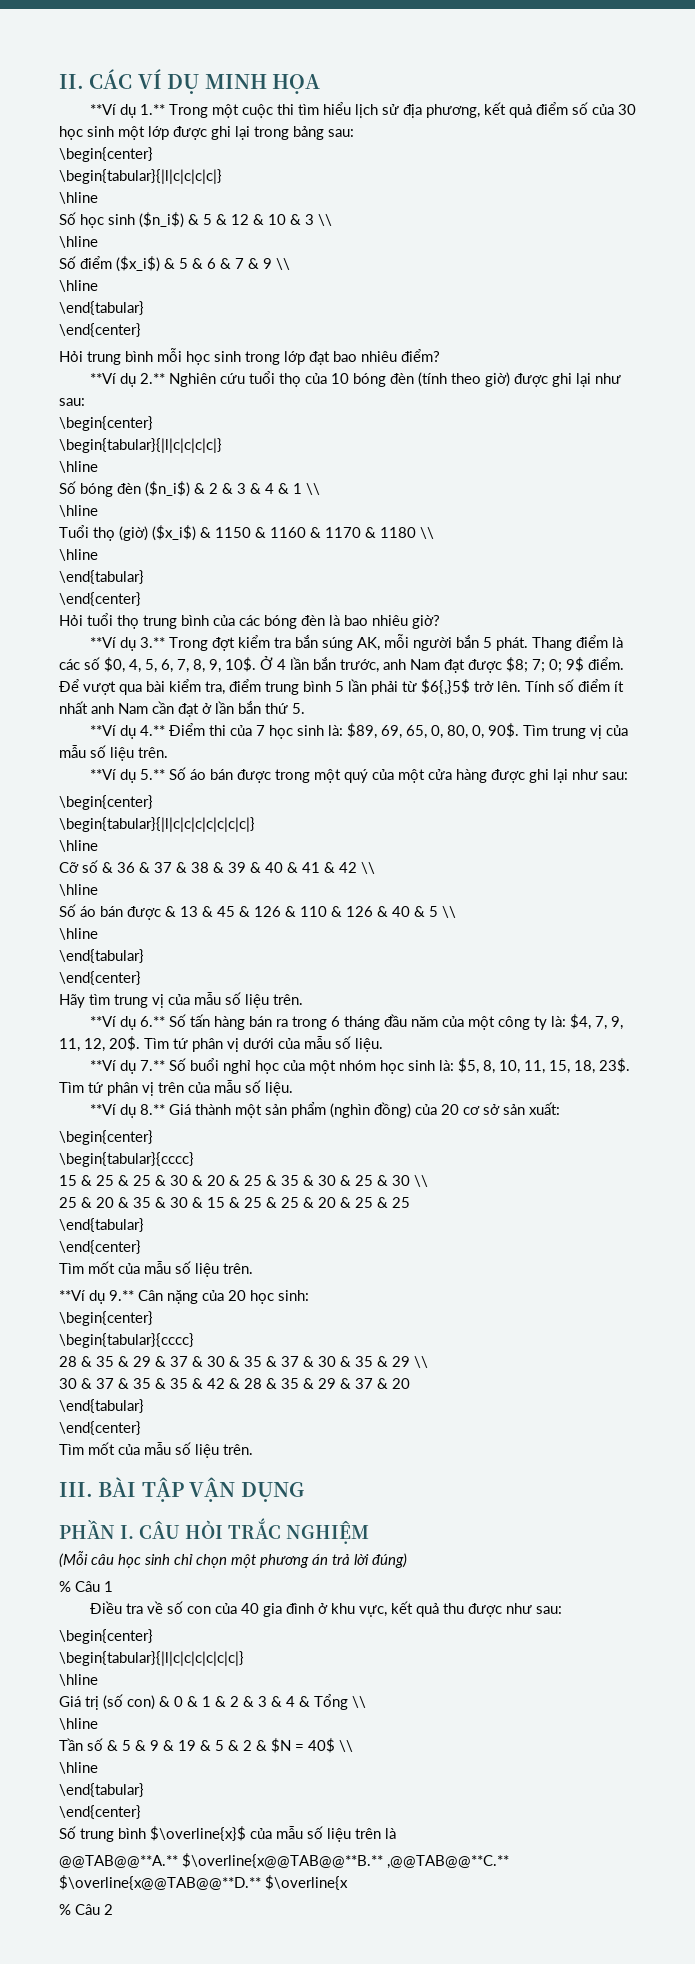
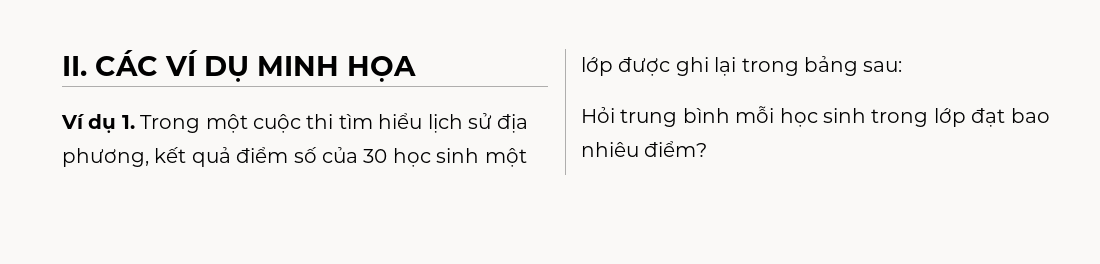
- **Ví dụ 1.** Trong một cuộc thi tìm hiểu lịch sử địa phương, kết quả điểm số của 30 học sinh một lớp được ghi lại trong bảng sau:
- \begin{center}
- \begin{tabular}{|l|c|c|c|c|}
- \hline
- Số học sinh ($n_i$) & 5 & 12 & 10 & 3 \\
- \hline
- Số điểm ($x_i$) & 5 & 6 & 7 & 9 \\
- \hline
- \end{tabular}
- \end{center}
+ Ví dụ 1. Trong một cuộc thi tìm hiểu lịch sử địa phương, kết quả điểm số của 30 học sinh một lớp được ghi lại trong bảng sau:
- **Ví dụ 2.** Nghiên cứu tuổi thọ của 10 bóng đèn (tính theo giờ) được ghi lại như sau:
- \begin{center}
- \begin{tabular}{|l|c|c|c|c|}
- \hline
- Số bóng đèn ($n_i$) & 2 & 3 & 4 & 1 \\
- \hline
- Tuổi thọ (giờ) ($x_i$) & 1150 & 1160 & 1170 & 1180 \\
- \hline
- \end{tabular}
- \end{center}
- Hỏi tuổi thọ trung bình của các bóng đèn là bao nhiêu giờ?
- **Ví dụ 3.** Trong đợt kiểm tra bắn súng AK, mỗi người bắn 5 phát. Thang điểm là các số $0, 4, 5, 6, 7, 8, 9, 10$. Ở 4 lần bắn trước, anh Nam đạt được $8; 7; 0; 9$ điểm. Để vượt qua bài kiểm tra, điểm trung bình 5 lần phải từ $6{,}5$ trở lên. Tính số điểm ít nhất anh Nam cần đạt ở lần bắn thứ 5.
- **Ví dụ 4.** Điểm thi của 7 học sinh là: $89, 69, 65, 0, 80, 0, 90$. Tìm trung vị của mẫu số liệu trên.
- **Ví dụ 5.** Số áo bán được trong một quý của một cửa hàng được ghi lại như sau:
- \begin{center}
- \begin{tabular}{|l|c|c|c|c|c|c|c|}
- \hline
- Cỡ số & 36 & 37 & 38 & 39 & 40 & 41 & 42 \\
- \hline
- Số áo bán được & 13 & 45 & 126 & 110 & 126 & 40 & 5 \\
- \hline
- \end{tabular}
- \end{center}
- Hãy tìm trung vị của mẫu số liệu trên.
- **Ví dụ 6.** Số tấn hàng bán ra trong 6 tháng đầu năm của một công ty là: $4, 7, 9, 11, 12, 20$. Tìm tứ phân vị dưới của mẫu số liệu.
- **Ví dụ 7.** Số buổi nghỉ học của một nhóm học sinh là: $5, 8, 10, 11, 15, 18, 23$. Tìm tứ phân vị trên của mẫu số liệu.
- **Ví dụ 8.** Giá thành một sản phẩm (nghìn đồng) của 20 cơ sở sản xuất:
- \begin{center}
- \begin{tabular}{cccc}
- 15 & 25 & 25 & 30 & 20 & 25 & 35 & 30 & 25 & 30 \\
- 25 & 20 & 35 & 30 & 15 & 25 & 25 & 20 & 25 & 25
- \end{tabular}
- \end{center}
- Tìm mốt của mẫu số liệu trên.
- **Ví dụ 9.** Cân nặng của 20 học sinh:
- \begin{center}
- \begin{tabular}{cccc}
- 28 & 35 & 29 & 37 & 30 & 35 & 37 & 30 & 35 & 29 \\
- 30 & 37 & 35 & 35 & 42 & 28 & 35 & 29 & 37 & 20
- \end{tabular}
- \end{center}
- Tìm mốt của mẫu số liệu trên.
- III. BÀI TẬP VẬN DỤNG
- PHẦN I. CÂU HỎI TRẮC NGHIỆM
- (Mỗi câu học sinh chỉ chọn một phương án trả lời đúng)
- % Câu 1
- Điều tra về số con của 40 gia đình ở khu vực, kết quả thu được như sau:
- \begin{center}
- \begin{tabular}{|l|c|c|c|c|c|c|}
- \hline
- Giá trị (số con) & 0 & 1 & 2 & 3 & 4 & Tổng \\
- \hline
- Tần số & 5 & 9 & 19 & 5 & 2 & $N = 40$ \\
- \hline
- \end{tabular}
- \end{center}
- Số trung bình $\overline{x}$ của mẫu số liệu trên là
- @@TAB@@**A.** $\overline{x@@TAB@@**B.** ,@@TAB@@**C.** $\overline{x@@TAB@@**D.** $\overline{x
- % Câu 2

